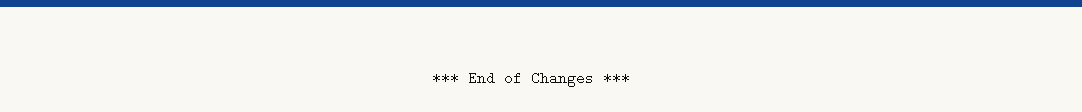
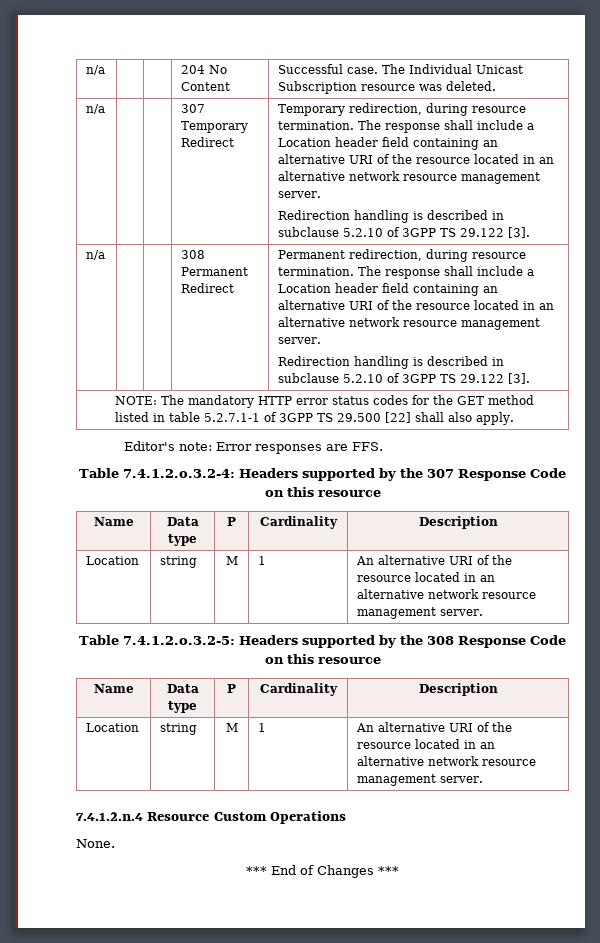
+ n/a | | | 204 No Content | Successful case. The Individual Unicast Subscription resource was deleted.
+ n/a | | | 307 Temporary Redirect | Temporary redirection, during resource termination. The response shall include a Location header field containing an alternative URI of the resource located in an alternative network resource management server.
+ Redirection handling is described in subclause 5.2.10 of 3GPP TS 29.122 [3].
+ n/a | | | 308 Permanent Redirect | Permanent redirection, during resource termination. The response shall include a Location header field containing an alternative URI of the resource located in an alternative network resource management server.
+ Redirection handling is described in subclause 5.2.10 of 3GPP TS 29.122 [3].
+ NOTE: The mandatory HTTP error status codes for the GET method listed in table 5.2.7.1-1 of 3GPP TS 29.500 [22] shall also apply.
+ Editor's note: Error responses are FFS.
+ Table 7.4.1.2.o.3.2-4: Headers supported by the 307 Response Code on this resource
+ Name | Data type | P | Cardinality | Description
+ Location | string | M | 1 | An alternative URI of the resource located in an alternative network resource management server.
+ Table 7.4.1.2.o.3.2-5: Headers supported by the 308 Response Code on this resource
+ Name | Data type | P | Cardinality | Description
+ Location | string | M | 1 | An alternative URI of the resource located in an alternative network resource management server.
+ 7.4.1.2.n.4 Resource Custom Operations
+ None.

